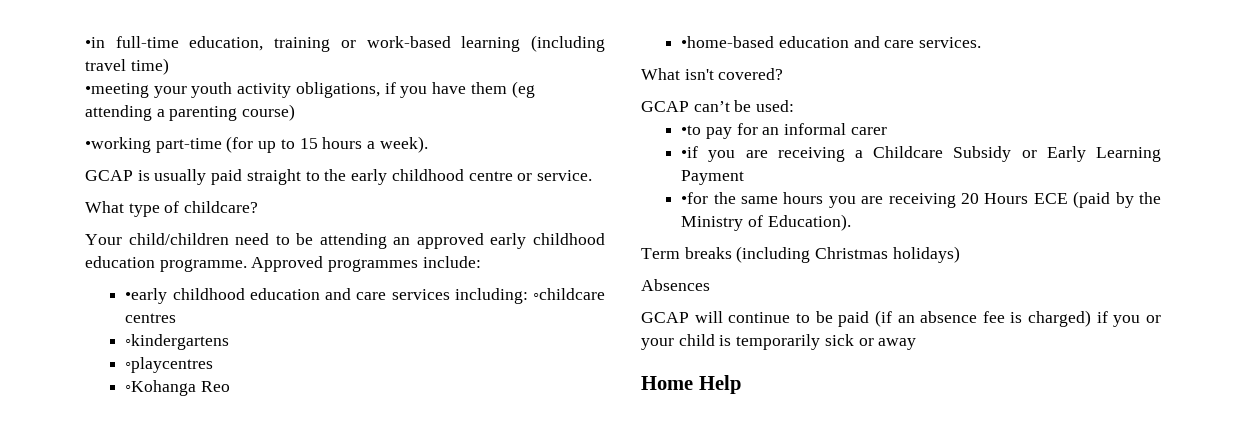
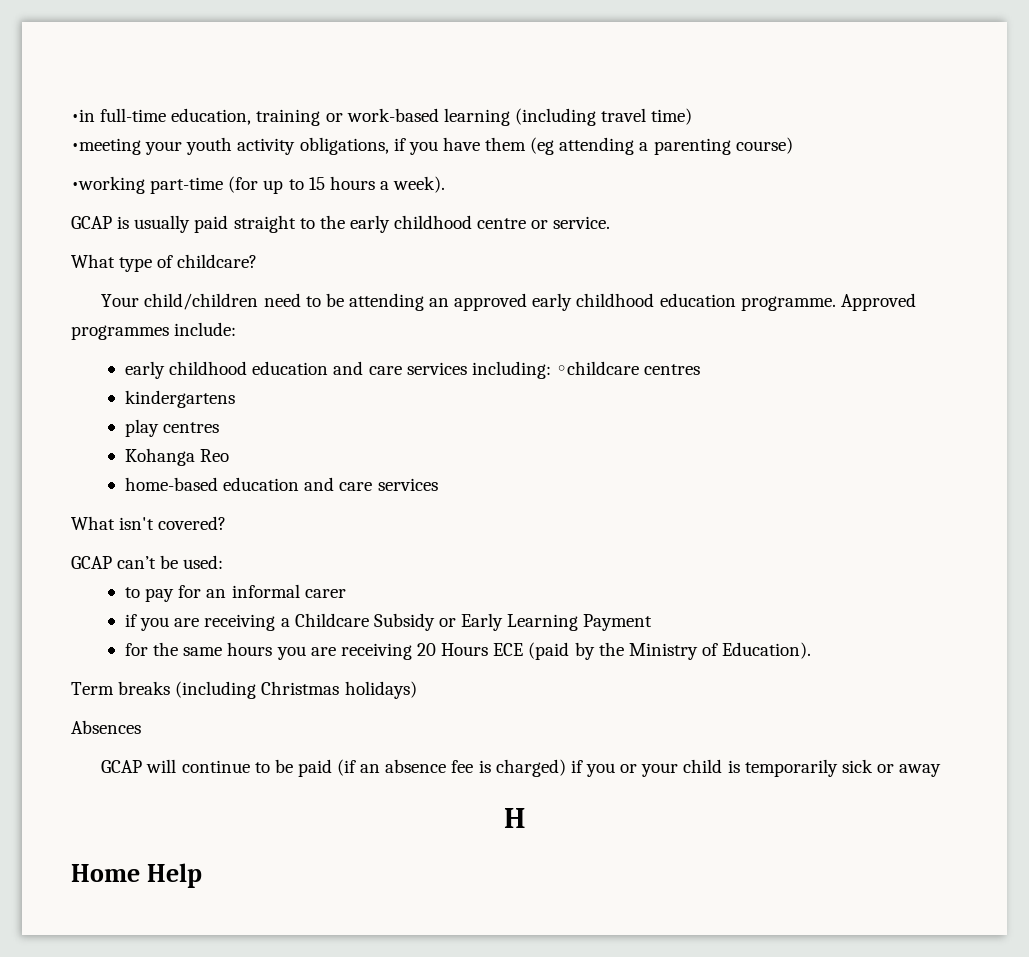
- •early childhood education and care services including: ◦childcare centres
+ early childhood education and care services including: ◦childcare centres
- ◦kindergartens
- ◦playcentres
- ◦Kohanga Reo
+ kindergartens
+ play centres
+ Kohanga Reo
- •home-based education and care services.
+ home-based education and care services
- •to pay for an informal carer
+ to pay for an informal carer
- •if you are receiving a Childcare Subsidy or Early Learning Payment
+ if you are receiving a Childcare Subsidy or Early Learning Payment
- •for the same hours you are receiving 20 Hours ECE (paid by the Ministry of Education).
+ for the same hours you are receiving 20 Hours ECE (paid by the Ministry of Education).
+ H

